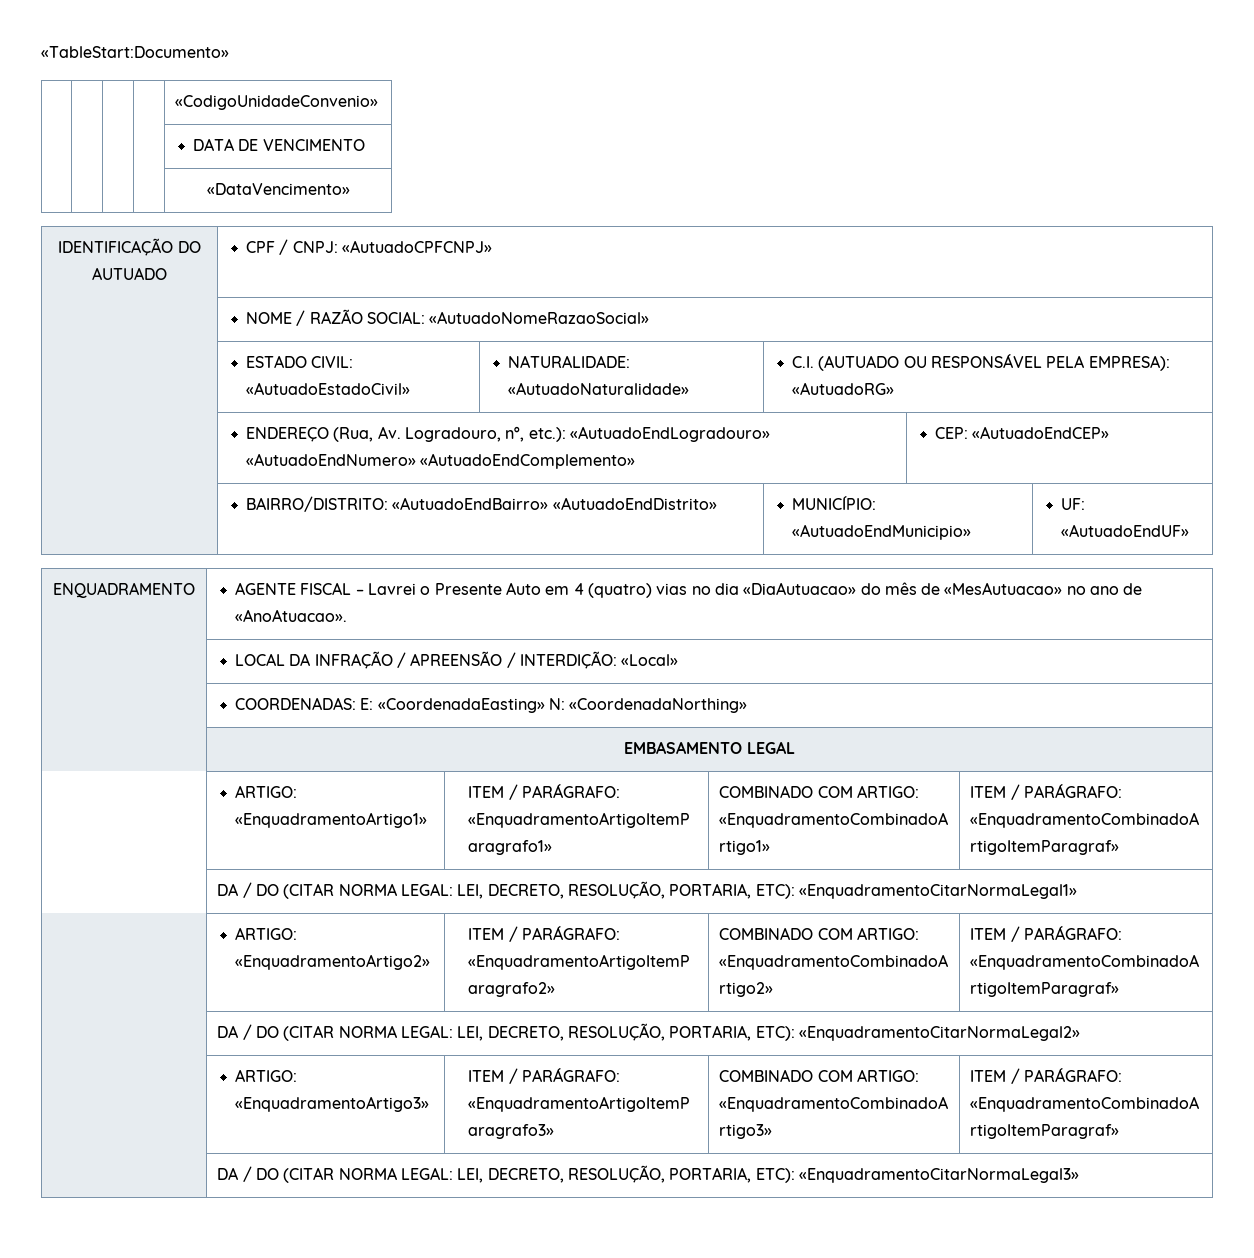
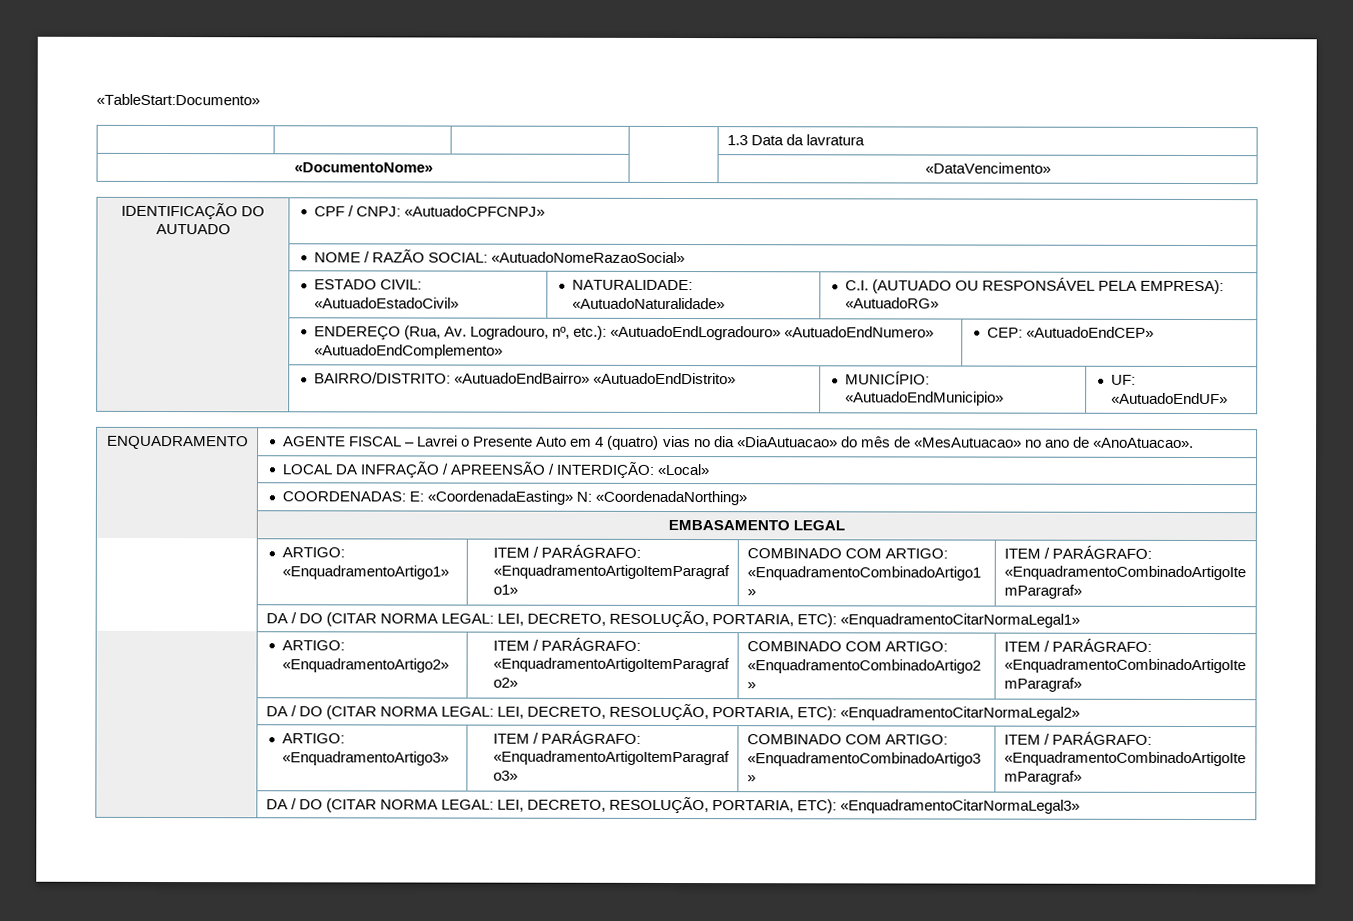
- | | | | «CodigoUnidadeConvenio»
- | | | | DATA DE VENCIMENTO
- | | | | «DataVencimento»
+ | | | | 1.3 Data da lavratura
+ «DocumentoNome» | | «DataVencimento»

